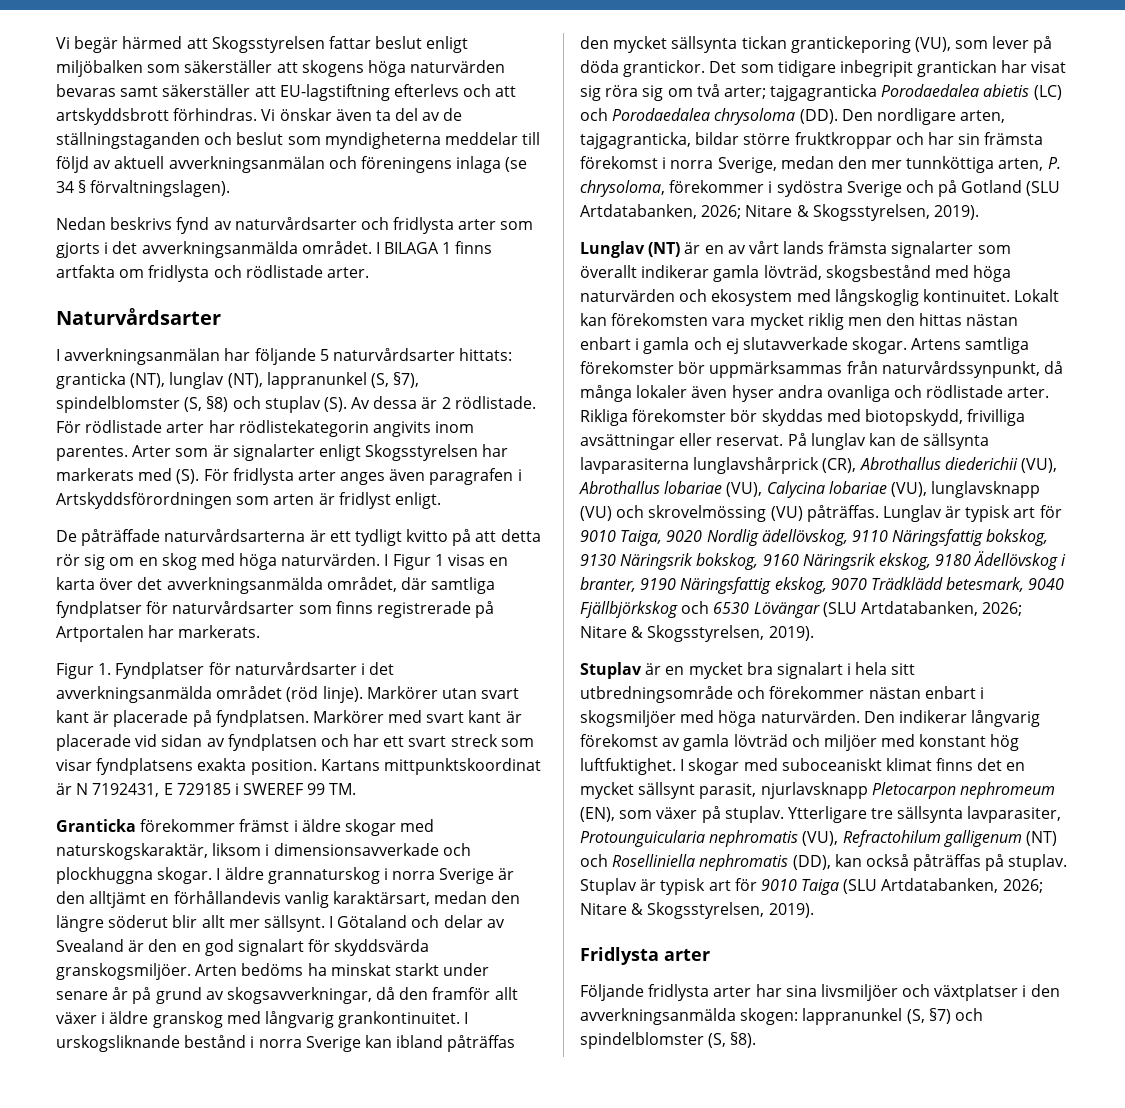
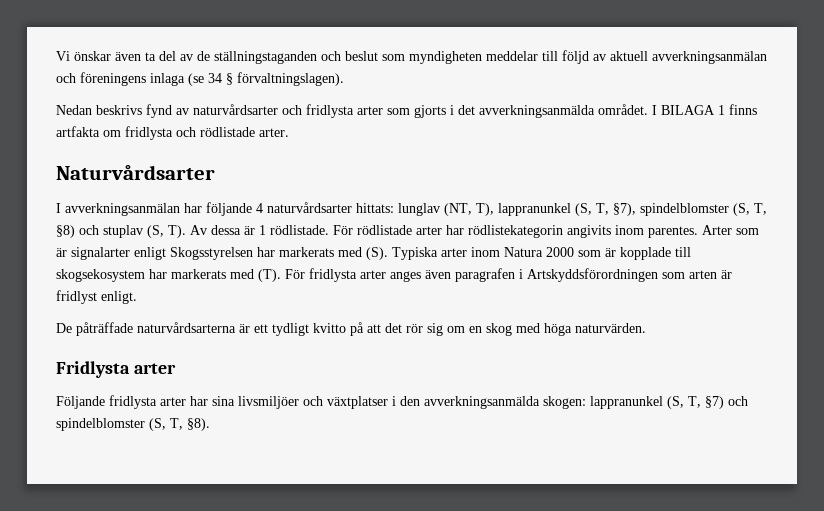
- Vi begär härmed att Skogsstyrelsen fattar beslut enligt miljöbalken som säkerställer att skogens höga naturvärden bevaras samt säkerställer att EU-lagstiftning efterlevs och att artskyddsbrott förhindras. Vi önskar även ta del av de ställningstaganden och beslut som myndigheterna meddelar till följd av aktuell avverkningsanmälan och föreningens inlaga (se 34 § förvaltningslagen).
+ Vi önskar även ta del av de ställningstaganden och beslut som myndigheten meddelar till följd av aktuell avverkningsanmälan och föreningens inlaga (se 34 § förvaltningslagen).
- I avverkningsanmälan har följande 5 naturvårdsarter hittats: granticka (NT), lunglav (NT), lappranunkel (S, §7), spindelblomster (S, §8) och stuplav (S). Av dessa är 2 rödlistade.
+ I avverkningsanmälan har följande 4 naturvårdsarter hittats: lunglav (NT, T), lappranunkel (S, T, §7), spindelblomster (S, T, §8) och stuplav (S, T). Av dessa är 1 rödlistade.
- Arter som är signalarter enligt Skogsstyrelsen har markerats med (S). För fridlysta arter anges även paragrafen i Artskyddsförordningen som arten är fridlyst enligt.
+ Arter som är signalarter enligt Skogsstyrelsen har markerats med (S). Typiska arter inom Natura 2000 som är kopplade till skogsekosystem har markerats med (T). För fridlysta arter anges även paragrafen i Artskyddsförordningen som arten är fridlyst enligt.
- De påträffade naturvårdsarterna är ett tydligt kvitto på att detta rör sig om en skog med höga naturvärden. I Figur 1 visas en karta över det avverkningsanmälda området, där samtliga fyndplatser för naturvårdsarter som finns registrerade på Artportalen har markerats.
- Figur 1. Fyndplatser för naturvårdsarter i det avverkningsanmälda området (röd linje). Markörer utan svart kant är placerade på fyndplatsen. Markörer med svart kant är placerade vid sidan av fyndplatsen och har ett svart streck som visar fyndplatsens exakta position. Kartans mittpunktskoordinat är N 7192431, E 729185 i SWEREF 99 TM.
- Granticka förekommer främst i äldre skogar med naturskogskaraktär, liksom i dimensionsavverkade och plockhuggna skogar. I äldre grannaturskog i norra Sverige är den alltjämt en förhållandevis vanlig karaktärsart, medan den längre söderut blir allt mer sällsynt. I Götaland och delar av Svealand är den en god signalart för skyddsvärda granskogsmiljöer. Arten bedöms ha minskat starkt under senare år på grund av skogsavverkningar, då den framför allt växer i äldre granskog med långvarig grankontinuitet. I urskogsliknande bestånd i norra Sverige kan ibland påträffas den mycket sällsynta tickan grantickeporing (VU), som lever på döda grantickor. Det som tidigare inbegripit grantickan har visat sig röra sig om två arter; tajgagranticka Porodaedalea abietis (LC) och Porodaedalea chrysoloma (DD). Den nordligare arten, tajgagranticka, bildar större fruktkroppar och har sin främsta förekomst i norra Sverige, medan den mer tunnköttiga arten, P. chrysoloma, förekommer i sydöstra Sverige och på Gotland (SLU Artdatabanken, 2026; Nitare & Skogsstyrelsen, 2019).
- Lunglav (NT) är en av vårt lands främsta signalarter som överallt indikerar gamla lövträd, skogsbestånd med höga naturvärden och ekosystem med långskoglig kontinuitet. Lokalt kan förekomsten vara mycket riklig men den hittas nästan enbart i gamla och ej slutavverkade skogar. Artens samtliga förekomster bör uppmärksammas från naturvårdssynpunkt, då många lokaler även hyser andra ovanliga och rödlistade arter. Rikliga förekomster bör skyddas med biotopskydd, frivilliga avsättningar eller reservat. På lunglav kan de sällsynta lavparasiterna lunglavshårprick (CR), Abrothallus diederichii (VU), Abrothallus lobariae (VU), Calycina lobariae (VU), lunglavsknapp (VU) och skrovelmössing (VU) påträffas. Lunglav är typisk art för 9010 Taiga, 9020 Nordlig ädellövskog, 9110 Näringsfattig bokskog, 9130 Näringsrik bokskog, 9160 Näringsrik ekskog, 9180 Ädellövskog i branter, 9190 Näringsfattig ekskog, 9070 Trädklädd betesmark, 9040 Fjällbjörkskog och 6530 Lövängar (SLU Artdatabanken, 2026; Nitare & Skogsstyrelsen, 2019).
- Stuplav är en mycket bra signalart i hela sitt utbredningsområde och förekommer nästan enbart i skogsmiljöer med höga naturvärden. Den indikerar långvarig förekomst av gamla lövträd och miljöer med konstant hög luftfuktighet. I skogar med suboceaniskt klimat finns det en mycket sällsynt parasit, njurlavsknapp Pletocarpon nephromeum (EN), som växer på stuplav. Ytterligare tre sällsynta lavparasiter, Protounguicularia nephromatis (VU), Refractohilum galligenum (NT) och Roselliniella nephromatis (DD), kan också påträffas på stuplav. Stuplav är typisk art för 9010 Taiga (SLU Artdatabanken, 2026; Nitare & Skogsstyrelsen, 2019).
+ De påträffade naturvårdsarterna är ett tydligt kvitto på att det rör sig om en skog med höga naturvärden.
- Följande fridlysta arter har sina livsmiljöer och växtplatser i den avverkningsanmälda skogen: lappranunkel (S, §7) och spindelblomster (S, §8).
+ Följande fridlysta arter har sina livsmiljöer och växtplatser i den avverkningsanmälda skogen: lappranunkel (S, T, §7) och spindelblomster (S, T, §8).

